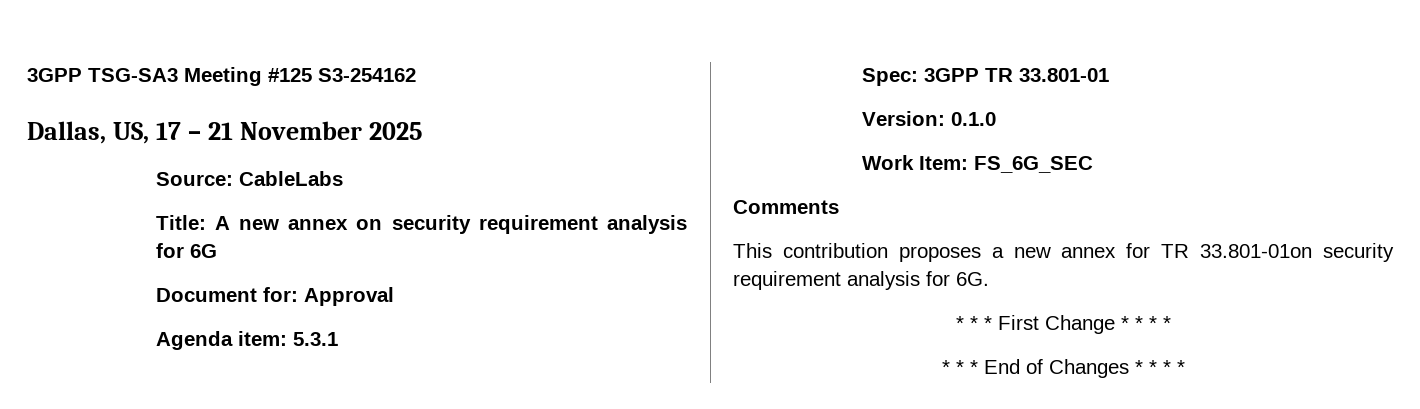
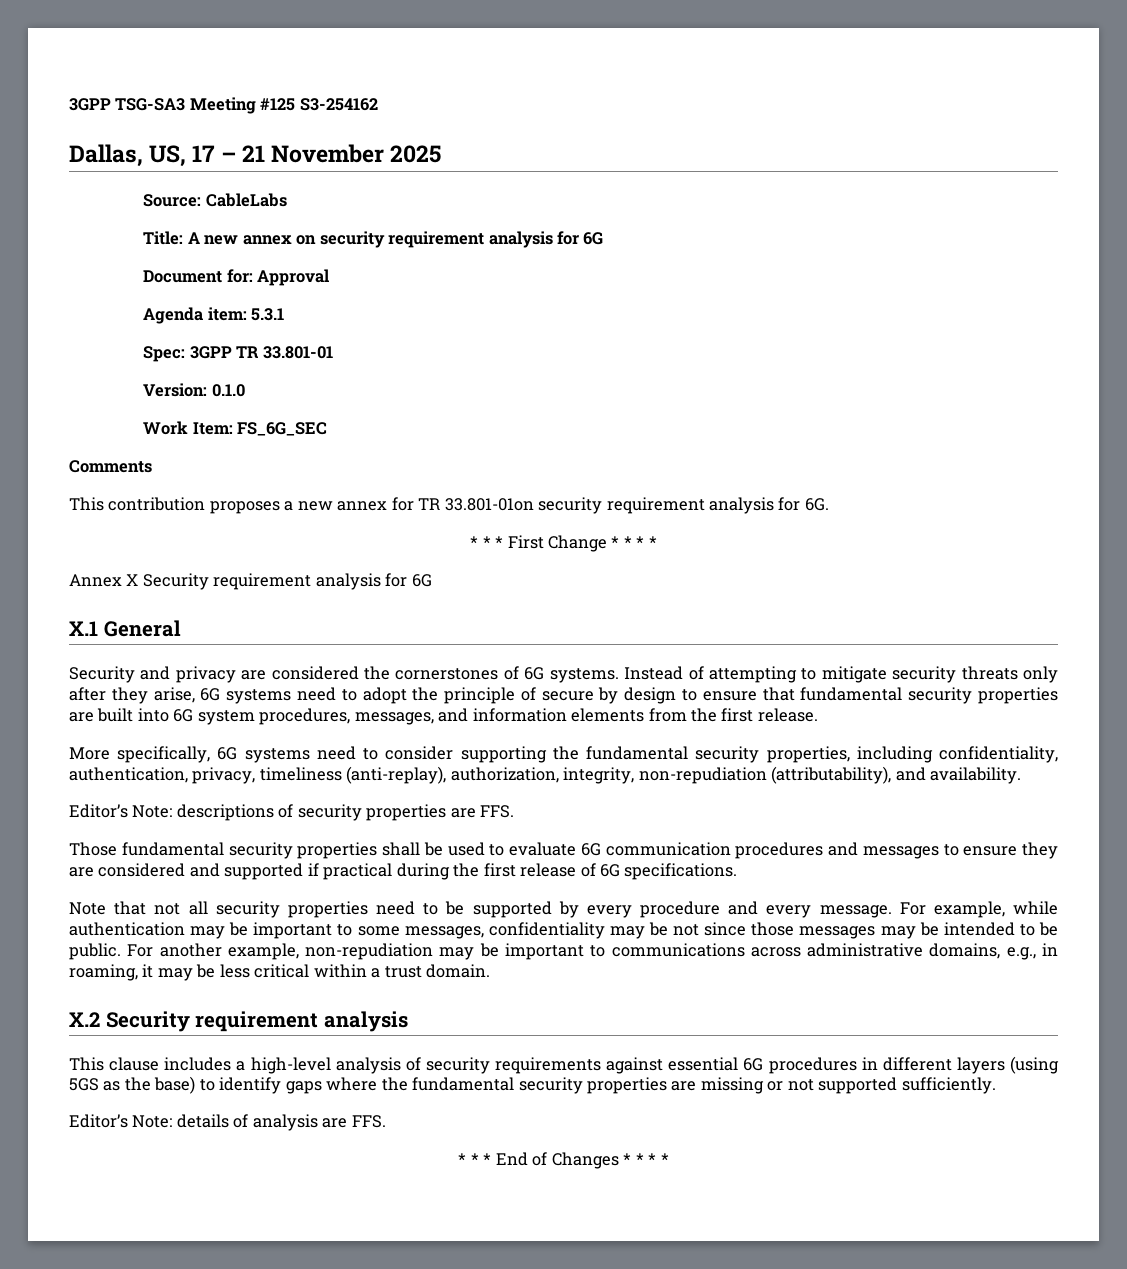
+ Annex X Security requirement analysis for 6G
+ X.1 General
+ Security and privacy are considered the cornerstones of 6G systems. Instead of attempting to mitigate security threats only after they arise, 6G systems need to adopt the principle of secure by design to ensure that fundamental security properties are built into 6G system procedures, messages, and information elements from the first release.
+ More specifically, 6G systems need to consider supporting the fundamental security properties, including confidentiality, authentication, privacy, timeliness (anti-replay), authorization, integrity, non-repudiation (attributability), and availability.
+ Editor’s Note: descriptions of security properties are FFS.
+ Those fundamental security properties shall be used to evaluate 6G communication procedures and messages to ensure they are considered and supported if practical during the first release of 6G specifications.
+ Note that not all security properties need to be supported by every procedure and every message. For example, while authentication may be important to some messages, confidentiality may be not since those messages may be intended to be public. For another example, non-repudiation may be important to communications across administrative domains, e.g., in roaming, it may be less critical within a trust domain.
+ X.2 Security requirement analysis
+ This clause includes a high-level analysis of security requirements against essential 6G procedures in different layers (using 5GS as the base) to identify gaps where the fundamental security properties are missing or not supported sufficiently.
+ Editor’s Note: details of analysis are FFS.

